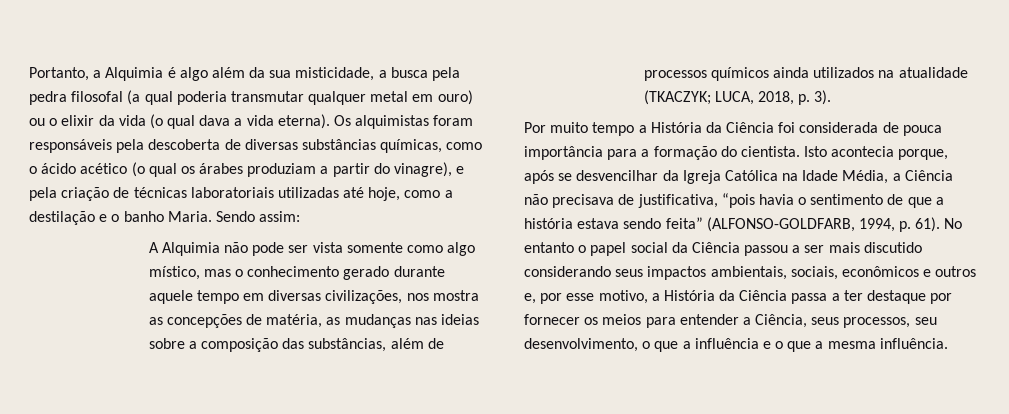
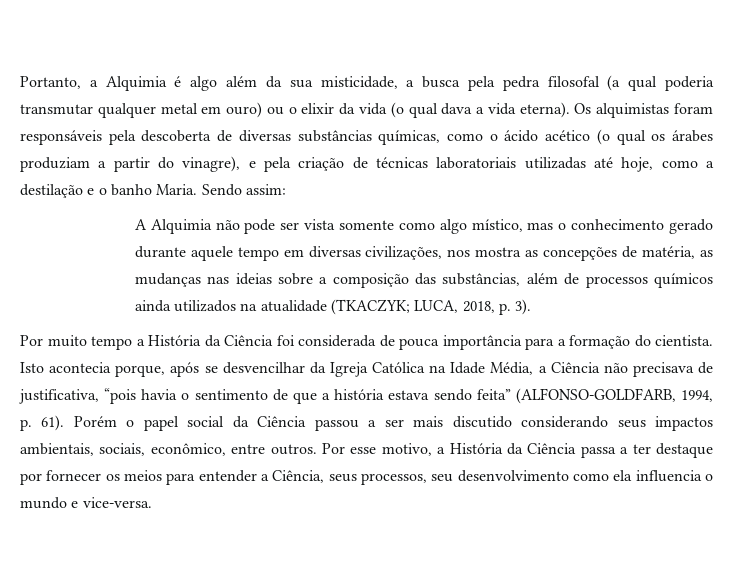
- No entanto o papel social da Ciência passou a ser mais discutido considerando seus impactos ambientais, sociais, econômicos e outros e, por esse motivo, a História da Ciência passa a ter destaque por fornecer os meios para entender a Ciência, seus processos, seu desenvolvimento, o que a influência e o que a mesma influência.
+ Porém o papel social da Ciência passou a ser mais discutido considerando seus impactos ambientais, sociais, econômico, entre outros. Por esse motivo, a História da Ciência passa a ter destaque por fornecer os meios para entender a Ciência, seus processos, seu desenvolvimento como ela influencia o mundo e vice-versa.

